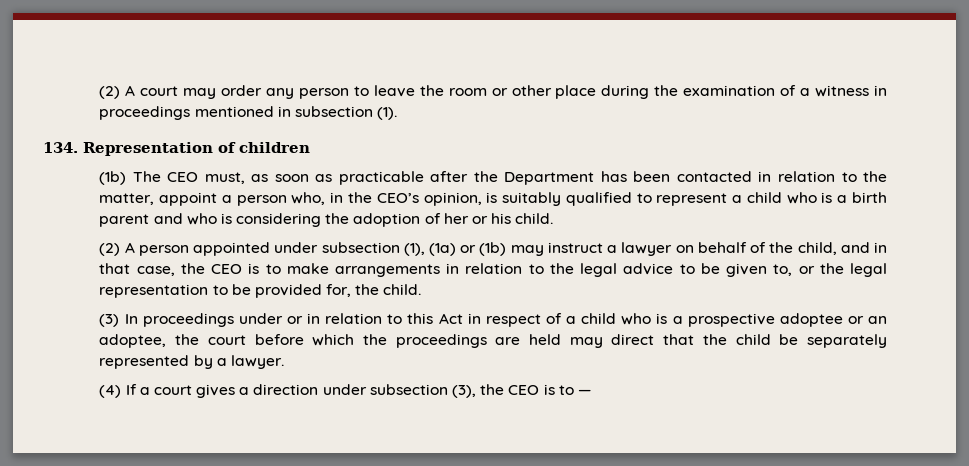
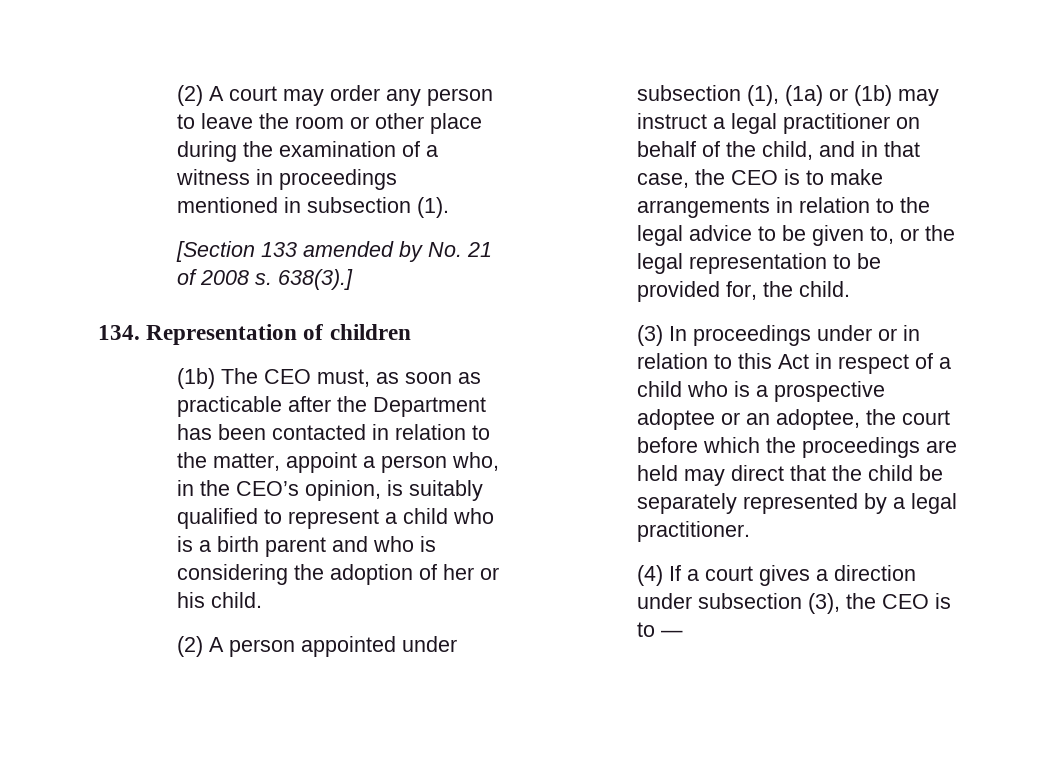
+ [Section 133 amended by No. 21 of 2008 s. 638(3).]
- (2) A person appointed under subsection (1), (1a) or (1b) may instruct a lawyer on behalf of the child, and in that case, the CEO is to make arrangements in relation to the legal advice to be given to, or the legal representation to be provided for, the child.
+ (2) A person appointed under subsection (1), (1a) or (1b) may instruct a legal practitioner on behalf of the child, and in that case, the CEO is to make arrangements in relation to the legal advice to be given to, or the legal representation to be provided for, the child.
- (3) In proceedings under or in relation to this Act in respect of a child who is a prospective adoptee or an adoptee, the court before which the proceedings are held may direct that the child be separately represented by a lawyer.
+ (3) In proceedings under or in relation to this Act in respect of a child who is a prospective adoptee or an adoptee, the court before which the proceedings are held may direct that the child be separately represented by a legal practitioner.

